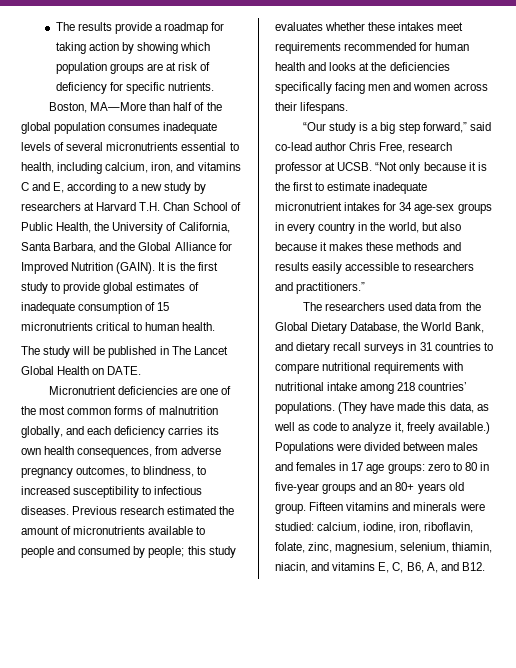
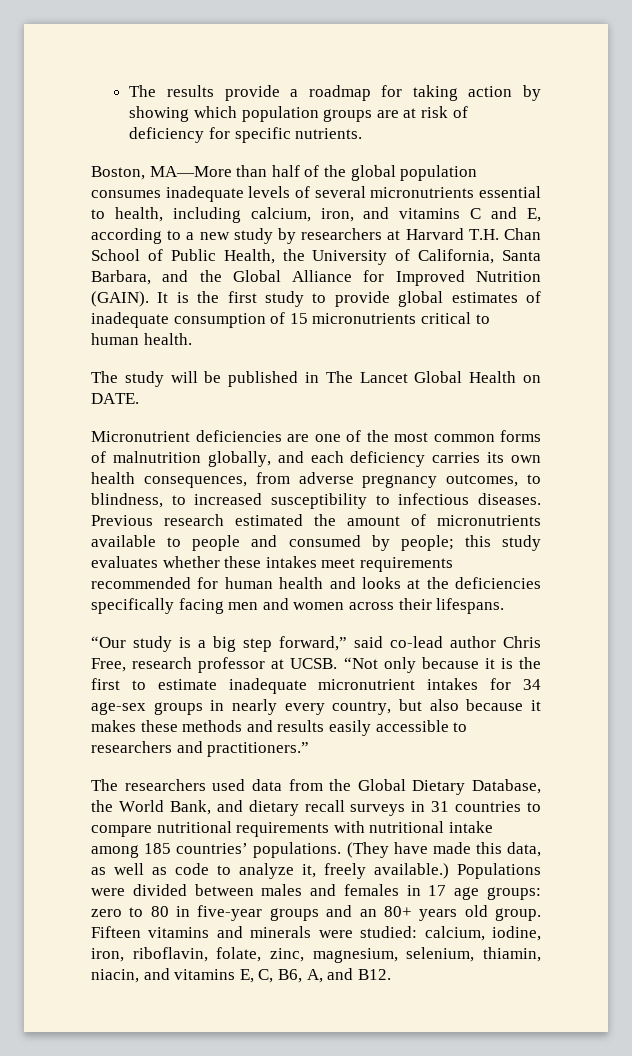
- “Not only because it is the first to estimate inadequate micronutrient intakes for 34 age-sex groups in every country in the world, but also because it makes these methods and results easily accessible to researchers and practitioners.”
+ “Not only because it is the first to estimate inadequate micronutrient intakes for 34 age-sex groups in nearly every country, but also because it makes these methods and results easily accessible to researchers and practitioners.”
- The researchers used data from the Global Dietary Database, the World Bank, and dietary recall surveys in 31 countries to compare nutritional requirements with nutritional intake among 218 countries’ populations.
+ The researchers used data from the Global Dietary Database, the World Bank, and dietary recall surveys in 31 countries to compare nutritional requirements with nutritional intake among 185 countries’ populations.

